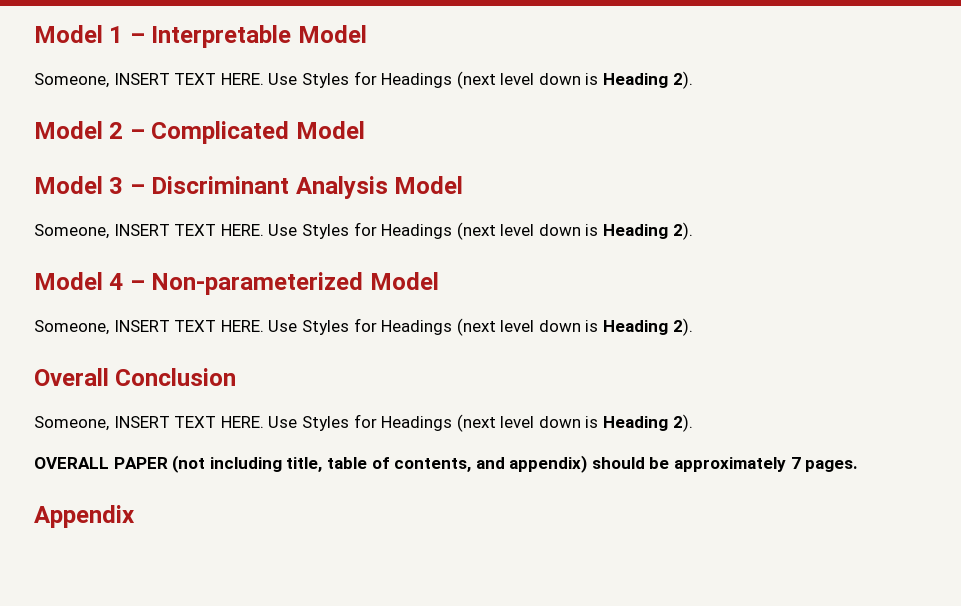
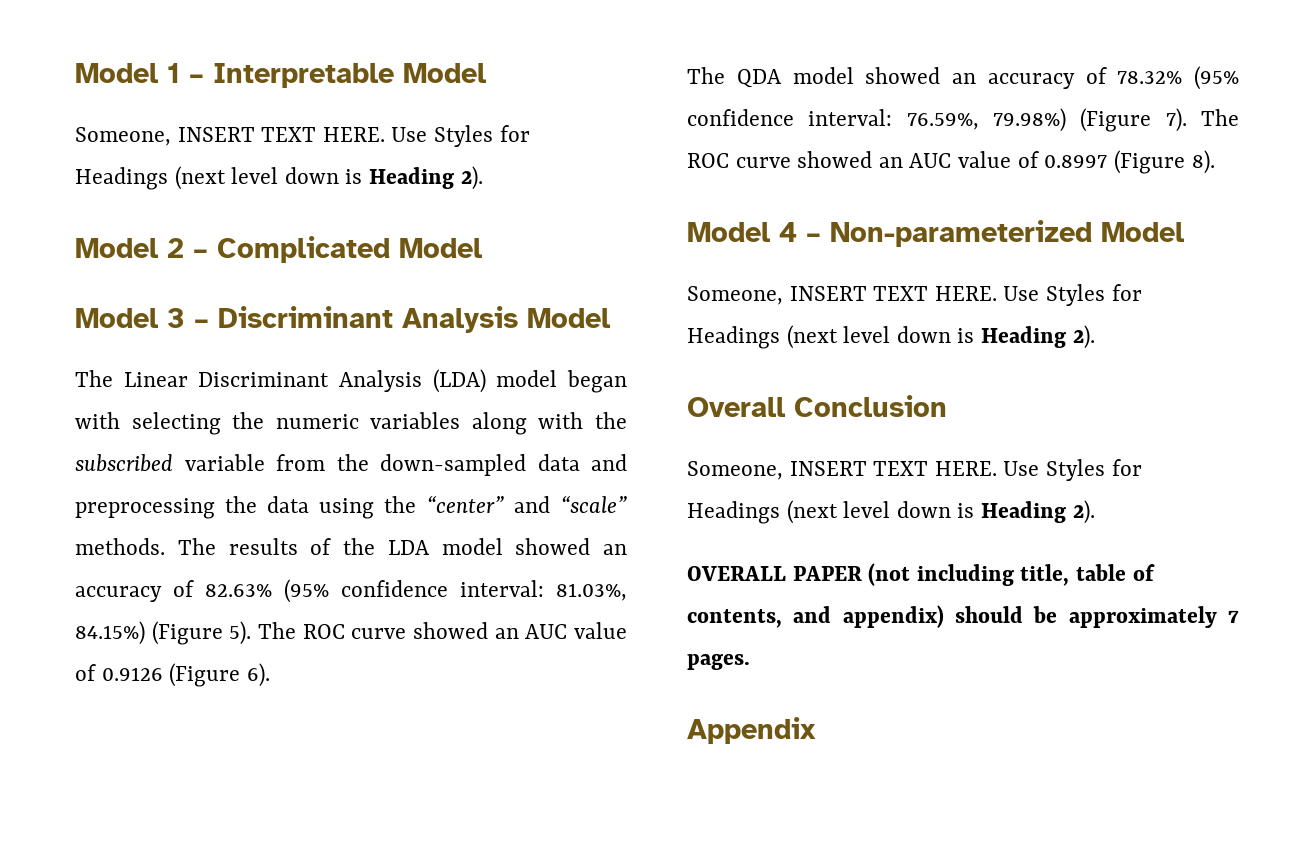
  Model 3 – Discriminant Analysis Model
- Someone, INSERT TEXT HERE. Use Styles for Headings (next level down is Heading 2).
+ The Linear Discriminant Analysis (LDA) model began with selecting the numeric variables along with the subscribed variable from the down-sampled data and preprocessing the data using the “center” and “scale” methods. The results of the LDA model showed an accuracy of 82.63% (95% confidence interval: 81.03%, 84.15%) (Figure 5). The ROC curve showed an AUC value of 0.9126 (Figure 6).
+ The QDA model showed an accuracy of 78.32% (95% confidence interval: 76.59%, 79.98%) (Figure 7). The ROC curve showed an AUC value of 0.8997 (Figure 8).

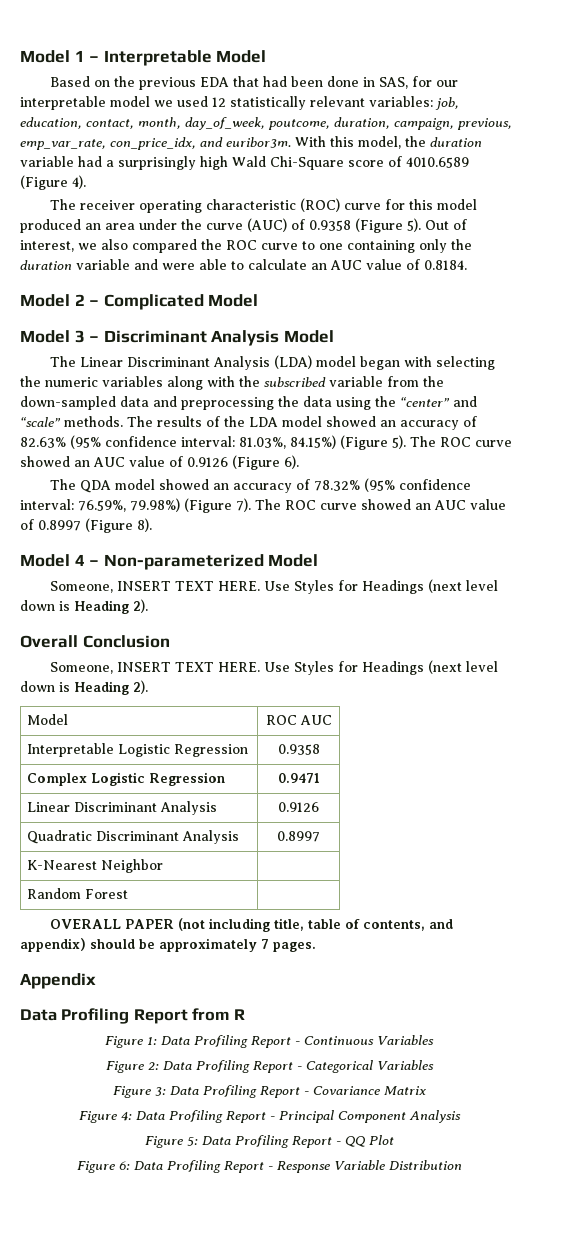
  Model 1 – Interpretable Model
- Someone, INSERT TEXT HERE. Use Styles for Headings (next level down is Heading 2).
+ Based on the previous EDA that had been done in SAS, for our interpretable model we used 12 statistically relevant variables: job, education, contact, month, day_of_week, poutcome, duration, campaign, previous, emp_var_rate, con_price_idx, and euribor3m. With this model, the duration variable had a surprisingly high Wald Chi-Square score of 4010.6589 (Figure 4).
+ The receiver operating characteristic (ROC) curve for this model produced an area under the curve (AUC) of 0.9358 (Figure 5). Out of interest, we also compared the ROC curve to one containing only the duration variable and were able to calculate an AUC value of 0.8184.
+ Model | ROC AUC
+ Interpretable Logistic Regression | 0.9358
+ Complex Logistic Regression | 0.9471
+ Linear Discriminant Analysis | 0.9126
+ Quadratic Discriminant Analysis | 0.8997
+ K-Nearest Neighbor |
+ Random Forest |
+ Data Profiling Report from R
+ Figure 1: Data Profiling Report - Continuous Variables
+ Figure 2: Data Profiling Report - Categorical Variables
+ Figure 3: Data Profiling Report - Covariance Matrix
+ Figure 4: Data Profiling Report - Principal Component Analysis
+ Figure 5: Data Profiling Report - QQ Plot
+ Figure 6: Data Profiling Report - Response Variable Distribution

